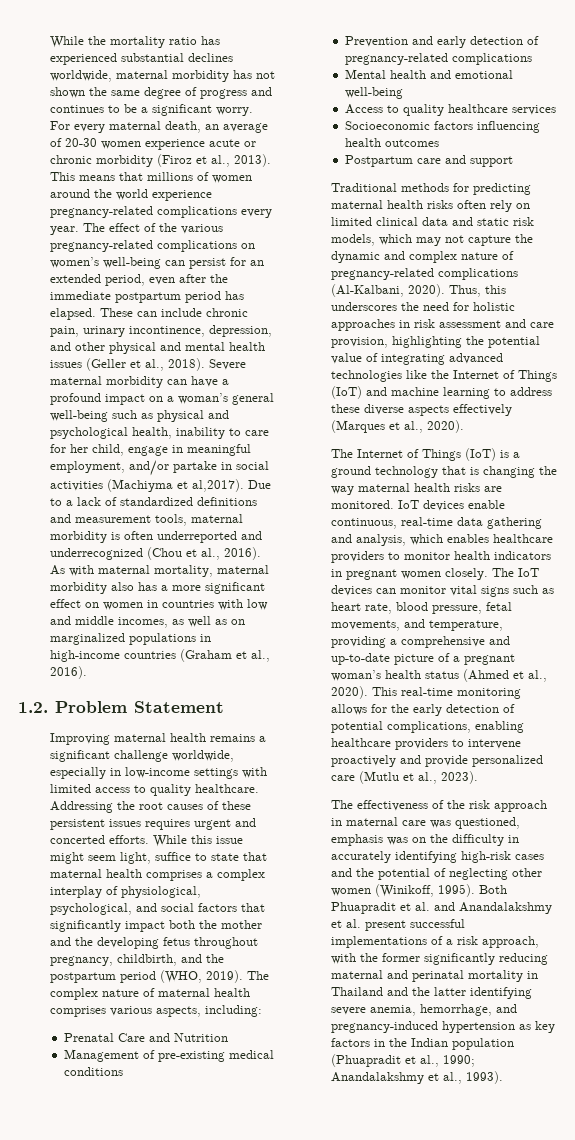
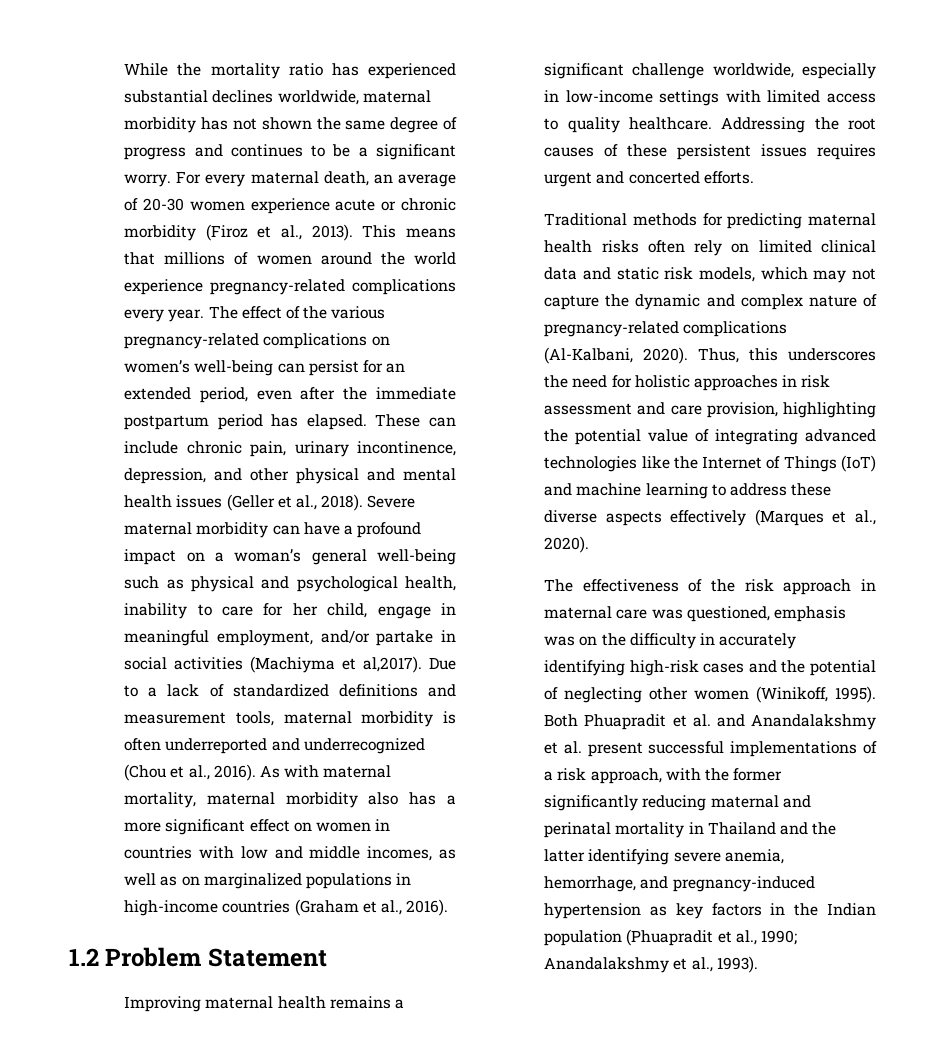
- 1.2. Problem Statement
+ 1.2 Problem Statement
- While this issue might seem light, suffice to state that maternal health comprises a complex interplay of physiological, psychological, and social factors that significantly impact both the mother and the developing fetus throughout pregnancy, childbirth, and the postpartum period (WHO, 2019). The complex nature of maternal health comprises various aspects, including:
- Prenatal Care and Nutrition
- Management of pre-existing medical conditions
- Prevention and early detection of pregnancy-related complications
- Mental health and emotional well-being
- Access to quality healthcare services
- Socioeconomic factors influencing health outcomes
- Postpartum care and support
- The Internet of Things (IoT) is a ground technology that is changing the way maternal health risks are monitored. IoT devices enable continuous, real-time data gathering and analysis, which enables healthcare providers to monitor health indicators in pregnant women closely. The IoT devices can monitor vital signs such as heart rate, blood pressure, fetal movements, and temperature, providing a comprehensive and up-to-date picture of a pregnant woman’s health status (Ahmed et al., 2020). This real-time monitoring allows for the early detection of potential complications, enabling healthcare providers to intervene proactively and provide personalized care (Mutlu et al., 2023).

